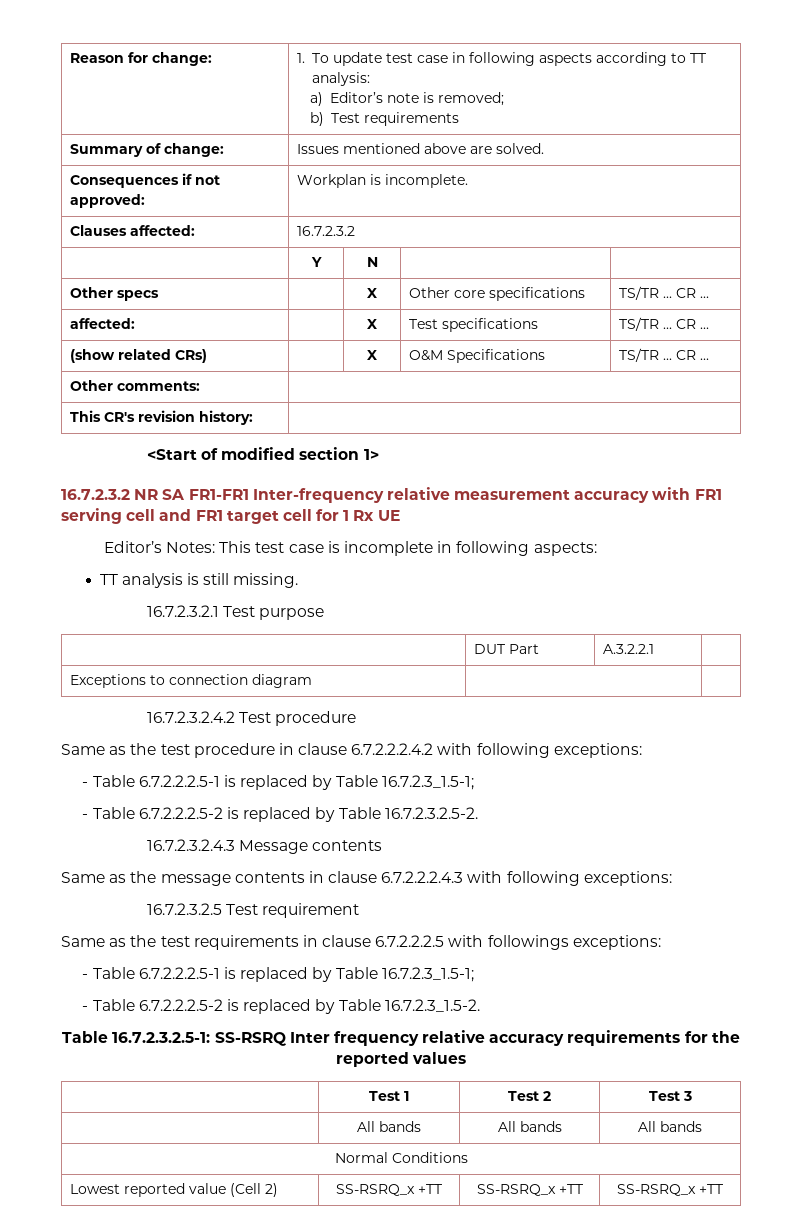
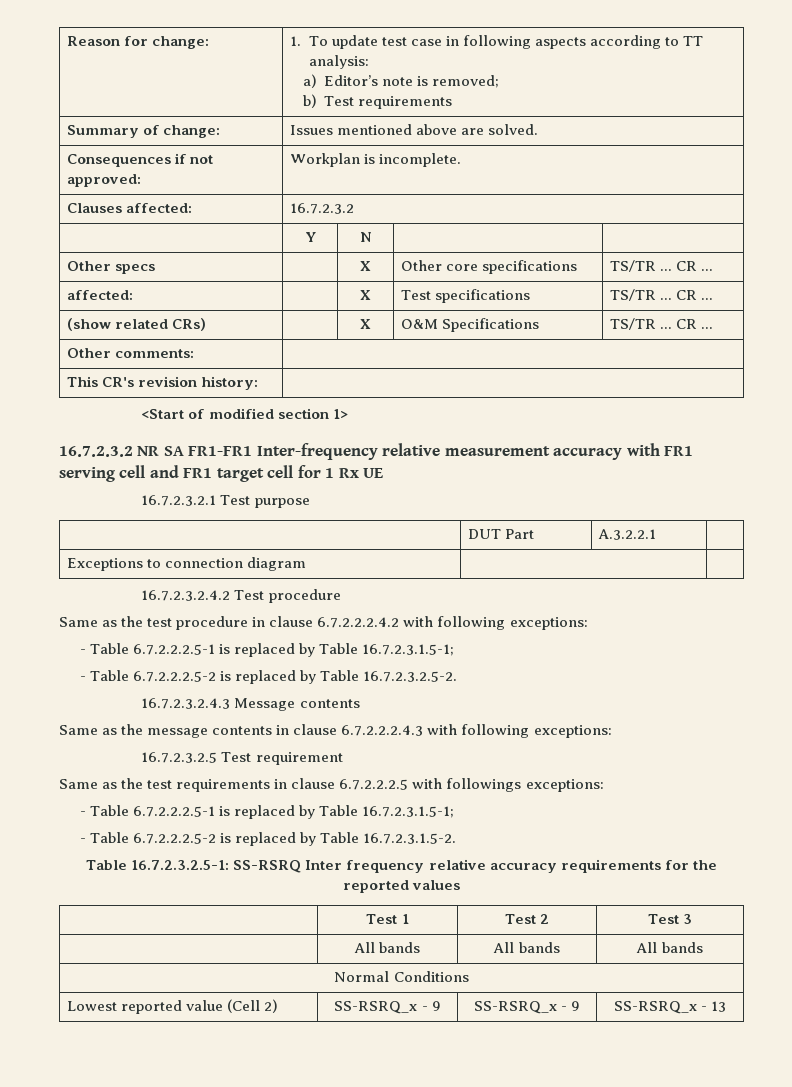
- Editor’s Notes: This test case is incomplete in following aspects:
- TT analysis is still missing.
  Same as the test procedure in clause 6.7.2.2.2.4.2 with following exceptions:
- - Table 6.7.2.2.2.5-1 is replaced by Table 16.7.2.3_1.5-1;
+ - Table 6.7.2.2.2.5-1 is replaced by Table 16.7.2.3.1.5-1;
  Same as the test requirements in clause 6.7.2.2.2.5 with followings exceptions:
- - Table 6.7.2.2.2.5-1 is replaced by Table 16.7.2.3_1.5-1;
- - Table 6.7.2.2.2.5-2 is replaced by Table 16.7.2.3_1.5-2.
+ - Table 6.7.2.2.2.5-1 is replaced by Table 16.7.2.3.1.5-1;
+ - Table 6.7.2.2.2.5-2 is replaced by Table 16.7.2.3.1.5-2.
- Lowest reported value (Cell 2) | SS-RSRQ_x +TT | SS-RSRQ_x +TT | SS-RSRQ_x +TT
+ Lowest reported value (Cell 2) | SS-RSRQ_x - 9 | SS-RSRQ_x - 9 | SS-RSRQ_x - 13

